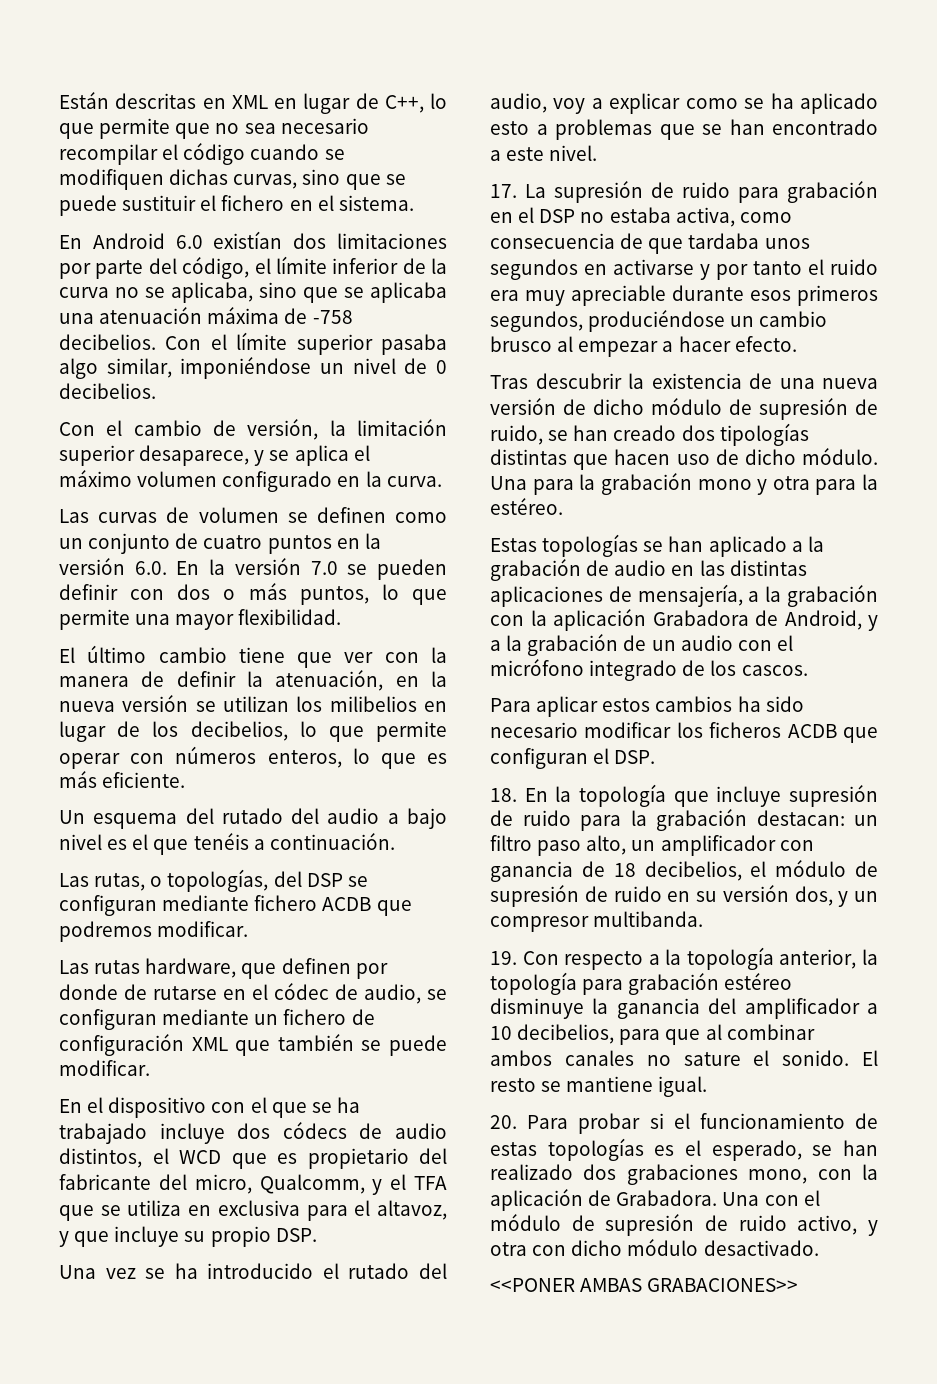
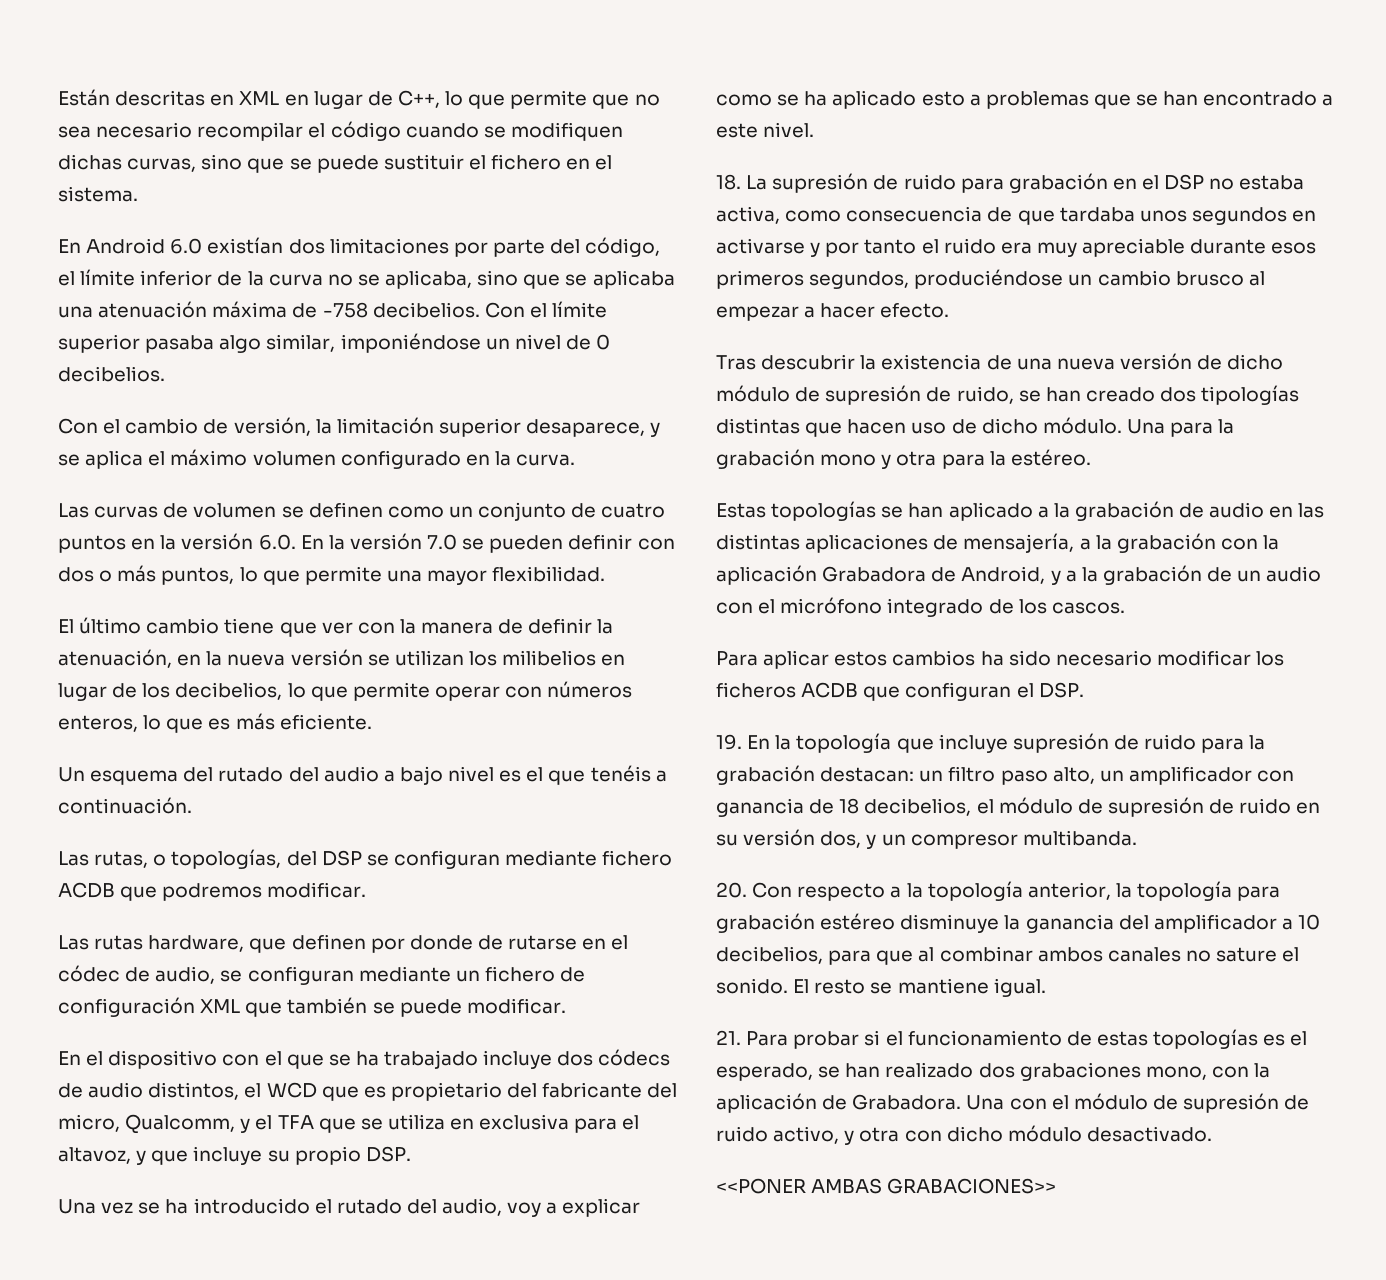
- 17. La supresión de ruido para grabación en el DSP no estaba activa, como consecuencia de que tardaba unos segundos en activarse y por tanto el ruido era muy apreciable durante esos primeros segundos, produciéndose un cambio brusco al empezar a hacer efecto.
+ 18. La supresión de ruido para grabación en el DSP no estaba activa, como consecuencia de que tardaba unos segundos en activarse y por tanto el ruido era muy apreciable durante esos primeros segundos, produciéndose un cambio brusco al empezar a hacer efecto.
- 18. En la topología que incluye supresión de ruido para la grabación destacan: un filtro paso alto, un amplificador con ganancia de 18 decibelios, el módulo de supresión de ruido en su versión dos, y un compresor multibanda.
+ 19. En la topología que incluye supresión de ruido para la grabación destacan: un filtro paso alto, un amplificador con ganancia de 18 decibelios, el módulo de supresión de ruido en su versión dos, y un compresor multibanda.
- 19. Con respecto a la topología anterior, la topología para grabación estéreo disminuye la ganancia del amplificador a 10 decibelios, para que al combinar ambos canales no sature el sonido.
+ 20. Con respecto a la topología anterior, la topología para grabación estéreo disminuye la ganancia del amplificador a 10 decibelios, para que al combinar ambos canales no sature el sonido.
- 20. Para probar si el funcionamiento de estas topologías es el esperado, se han realizado dos grabaciones mono, con la aplicación de Grabadora.
+ 21. Para probar si el funcionamiento de estas topologías es el esperado, se han realizado dos grabaciones mono, con la aplicación de Grabadora.

